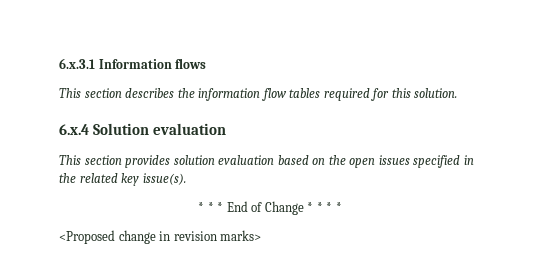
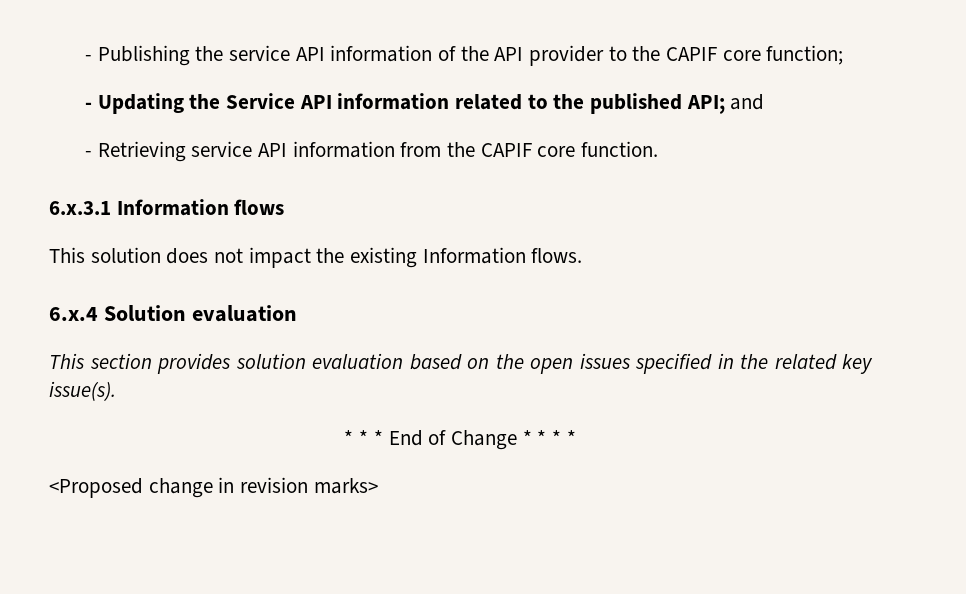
+ - Publishing the service API information of the API provider to the CAPIF core function;
+ - Updating the Service API information related to the published API; and
+ - Retrieving service API information from the CAPIF core function.
  6.x.3.1 Information flows
- This section describes the information flow tables required for this solution.
+ This solution does not impact the existing Information flows.

